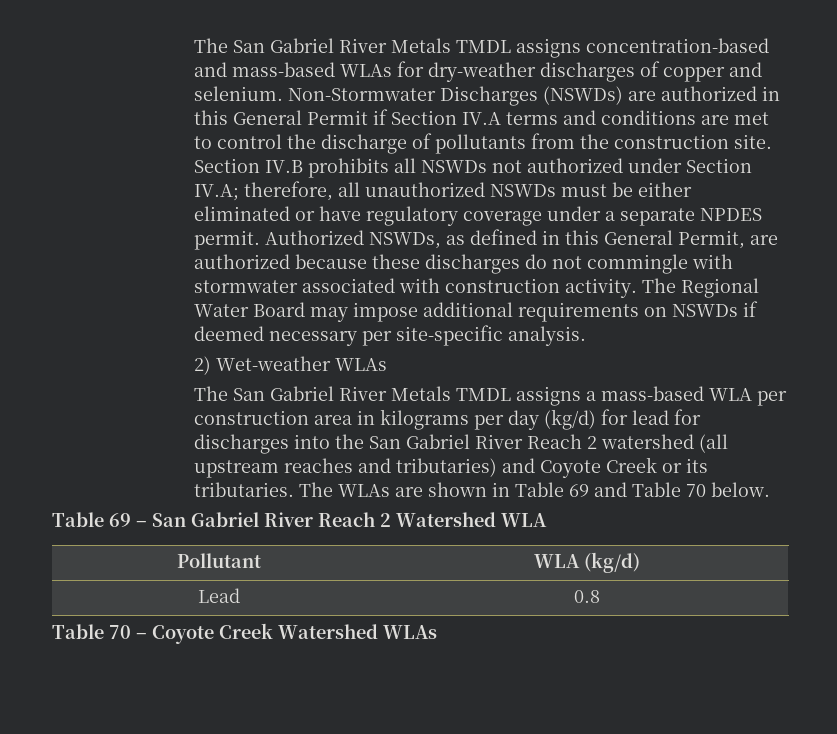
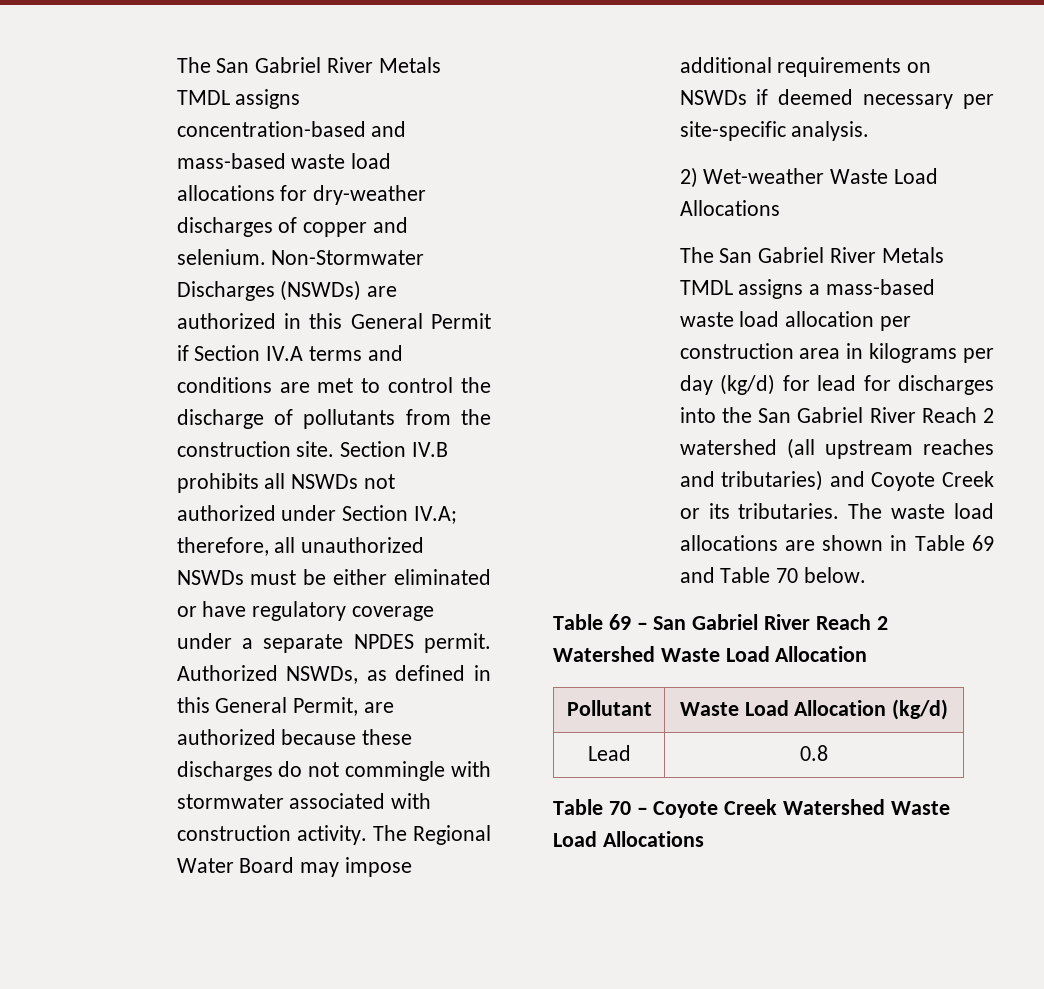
- The San Gabriel River Metals TMDL assigns concentration-based and mass-based WLAs for dry-weather discharges of copper and selenium.
+ The San Gabriel River Metals TMDL assigns concentration-based and mass-based waste load allocations for dry-weather discharges of copper and selenium.
- 2) Wet-weather WLAs
+ 2) Wet-weather Waste Load Allocations
- The San Gabriel River Metals TMDL assigns a mass-based WLA per construction area in kilograms per day (kg/d) for lead for discharges into the San Gabriel River Reach 2 watershed (all upstream reaches and tributaries) and Coyote Creek or its tributaries.
+ The San Gabriel River Metals TMDL assigns a mass-based waste load allocation per construction area in kilograms per day (kg/d) for lead for discharges into the San Gabriel River Reach 2 watershed (all upstream reaches and tributaries) and Coyote Creek or its tributaries.
- The WLAs are shown in Table 69 and Table 70 below.
+ The waste load allocations are shown in Table 69 and Table 70 below.
- Table 69 – San Gabriel River Reach 2 Watershed WLA
- Pollutant | WLA (kg/d)
+ Table 69 – San Gabriel River Reach 2 Watershed Waste Load Allocation
+ Pollutant | Waste Load Allocation (kg/d)
- Table 70 – Coyote Creek Watershed WLAs
+ Table 70 – Coyote Creek Watershed Waste Load Allocations

